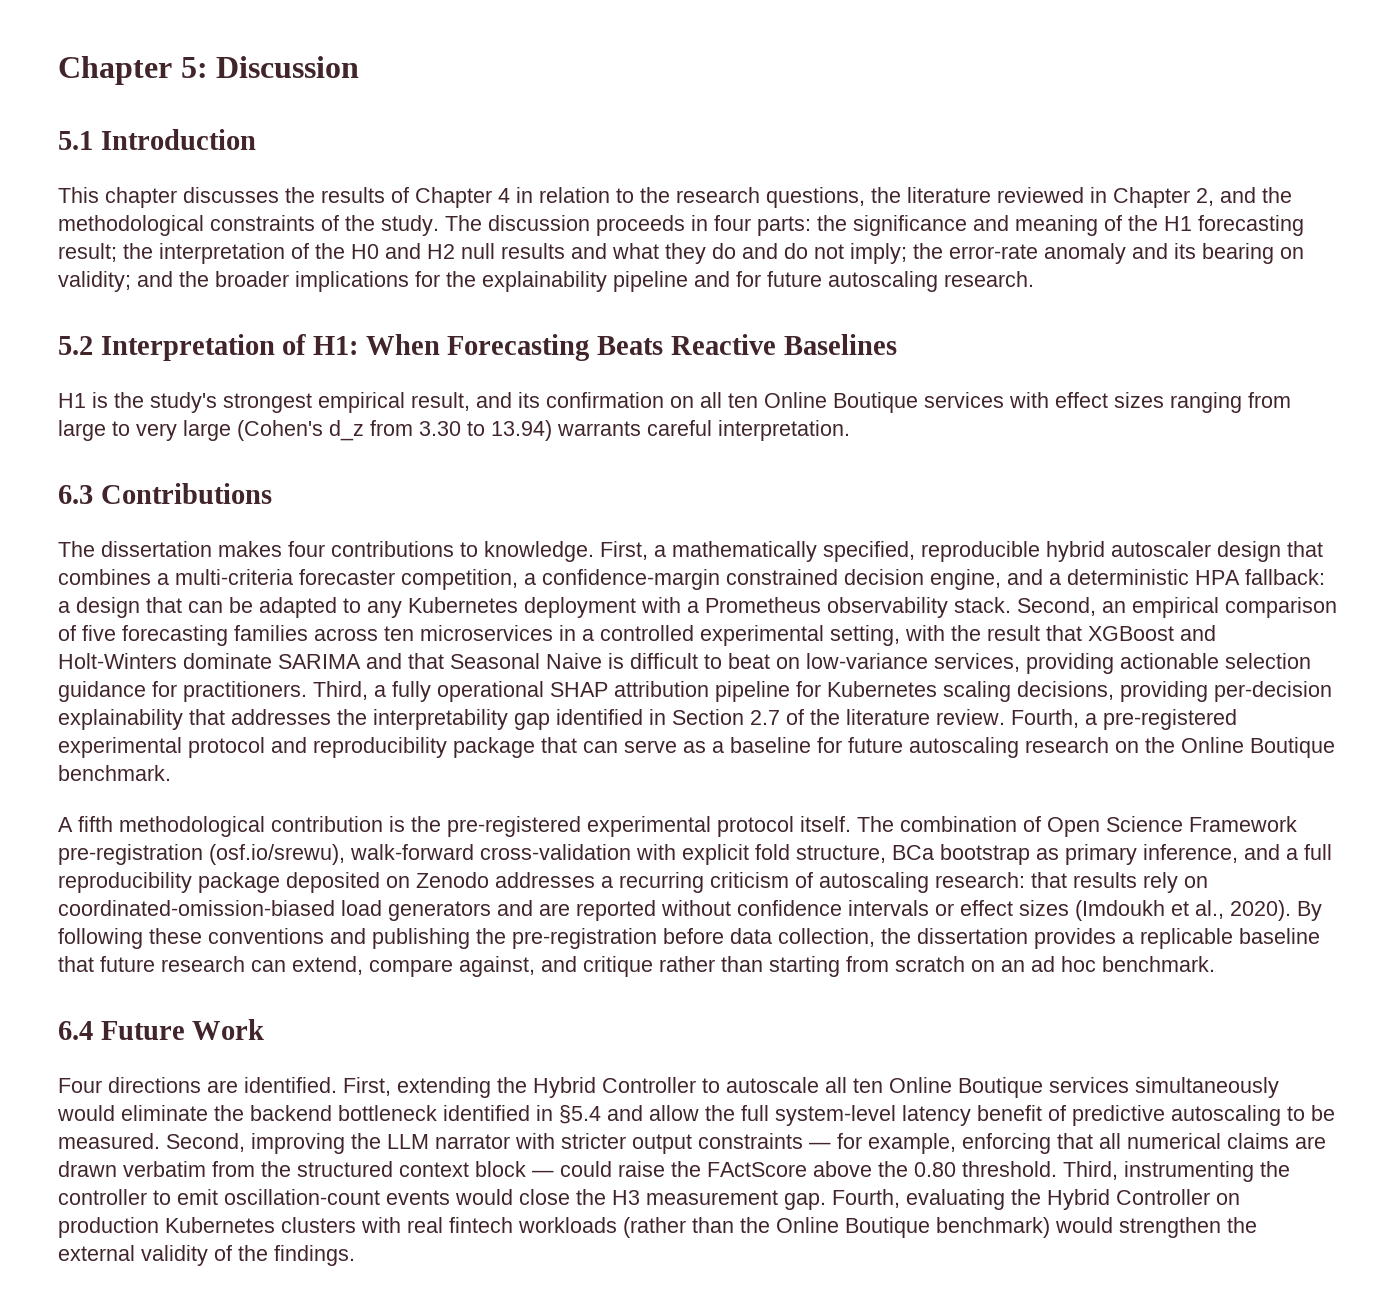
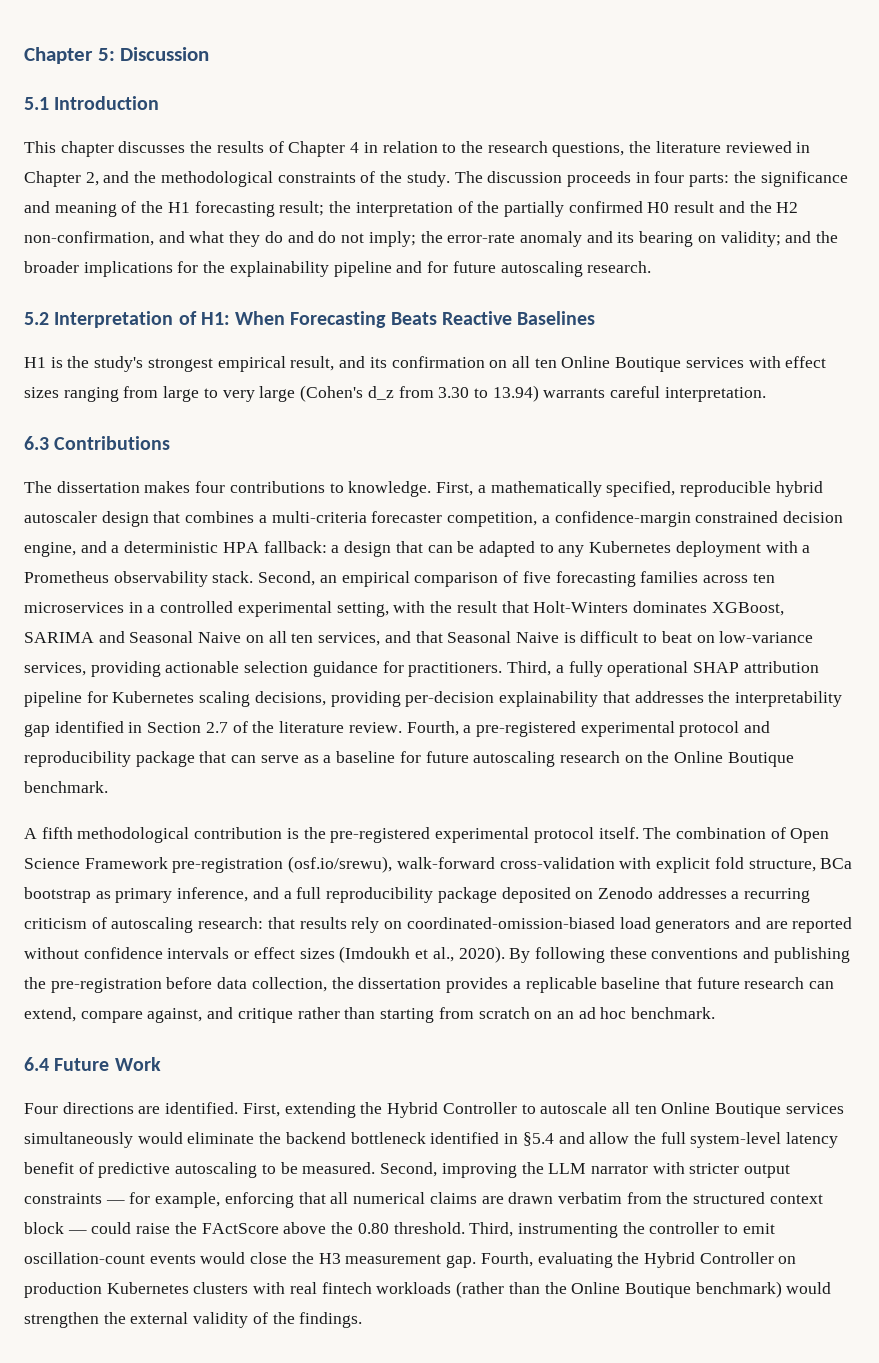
- The discussion proceeds in four parts: the significance and meaning of the H1 forecasting result; the interpretation of the H0 and H2 null results and what they do and do not imply; the error-rate anomaly and its bearing on validity; and the broader implications for the explainability pipeline and for future autoscaling research.
+ The discussion proceeds in four parts: the significance and meaning of the H1 forecasting result; the interpretation of the partially confirmed H0 result and the H2 non-confirmation, and what they do and do not imply; the error-rate anomaly and its bearing on validity; and the broader implications for the explainability pipeline and for future autoscaling research.
- Second, an empirical comparison of five forecasting families across ten microservices in a controlled experimental setting, with the result that XGBoost and Holt-Winters dominate SARIMA and that Seasonal Naive is difficult to beat on low-variance services, providing actionable selection guidance for practitioners.
+ Second, an empirical comparison of five forecasting families across ten microservices in a controlled experimental setting, with the result that Holt-Winters dominates XGBoost, SARIMA and Seasonal Naive on all ten services, and that Seasonal Naive is difficult to beat on low-variance services, providing actionable selection guidance for practitioners.

